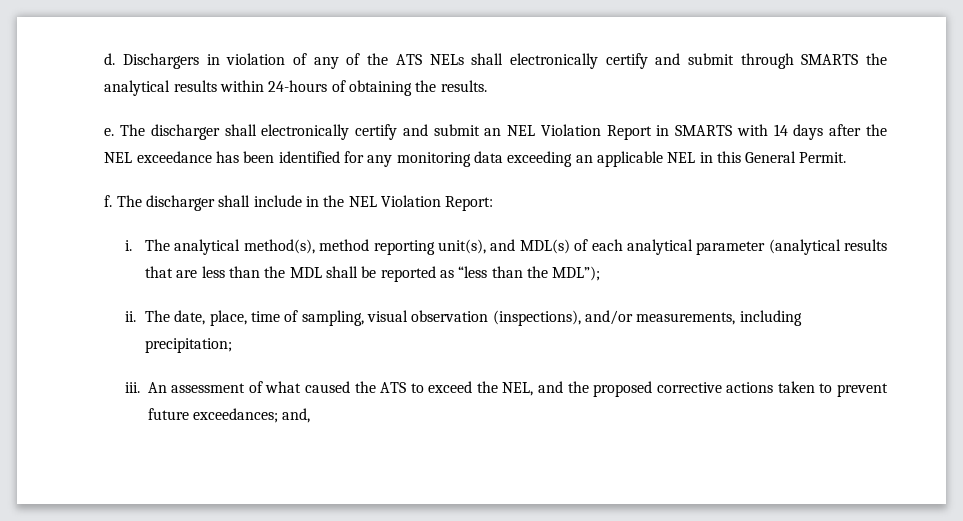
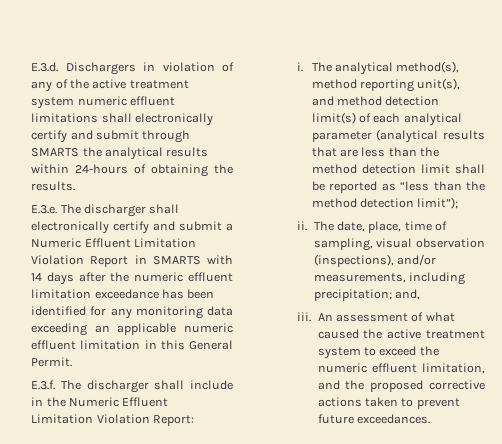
- d. Dischargers in violation of any of the ATS NELs shall electronically certify and submit through SMARTS the analytical results within 24-hours of obtaining the results.
+ E.3.d. Dischargers in violation of any of the active treatment system numeric effluent limitations shall electronically certify and submit through SMARTS the analytical results within 24-hours of obtaining the results.
- e. The discharger shall electronically certify and submit an NEL Violation Report in SMARTS with 14 days after the NEL exceedance has been identified for any monitoring data exceeding an applicable NEL in this General Permit.
+ E.3.e. The discharger shall electronically certify and submit a Numeric Effluent Limitation Violation Report in SMARTS with 14 days after the numeric effluent limitation exceedance has been identified for any monitoring data exceeding an applicable numeric effluent limitation in this General Permit.
- f. The discharger shall include in the NEL Violation Report:
+ E.3.f. The discharger shall include in the Numeric Effluent Limitation Violation Report:
- The analytical method(s), method reporting unit(s), and MDL(s) of each analytical parameter (analytical results that are less than the MDL shall be reported as “less than the MDL”);
+ The analytical method(s), method reporting unit(s), and method detection limit(s) of each analytical parameter (analytical results that are less than the method detection limit shall be reported as “less than the method detection limit”);
- The date, place, time of sampling, visual observation (inspections), and/or measurements, including precipitation;
+ The date, place, time of sampling, visual observation (inspections), and/or measurements, including precipitation; and,
- An assessment of what caused the ATS to exceed the NEL, and the proposed corrective actions taken to prevent future exceedances; and,
+ An assessment of what caused the active treatment system to exceed the numeric effluent limitation, and the proposed corrective actions taken to prevent future exceedances.

